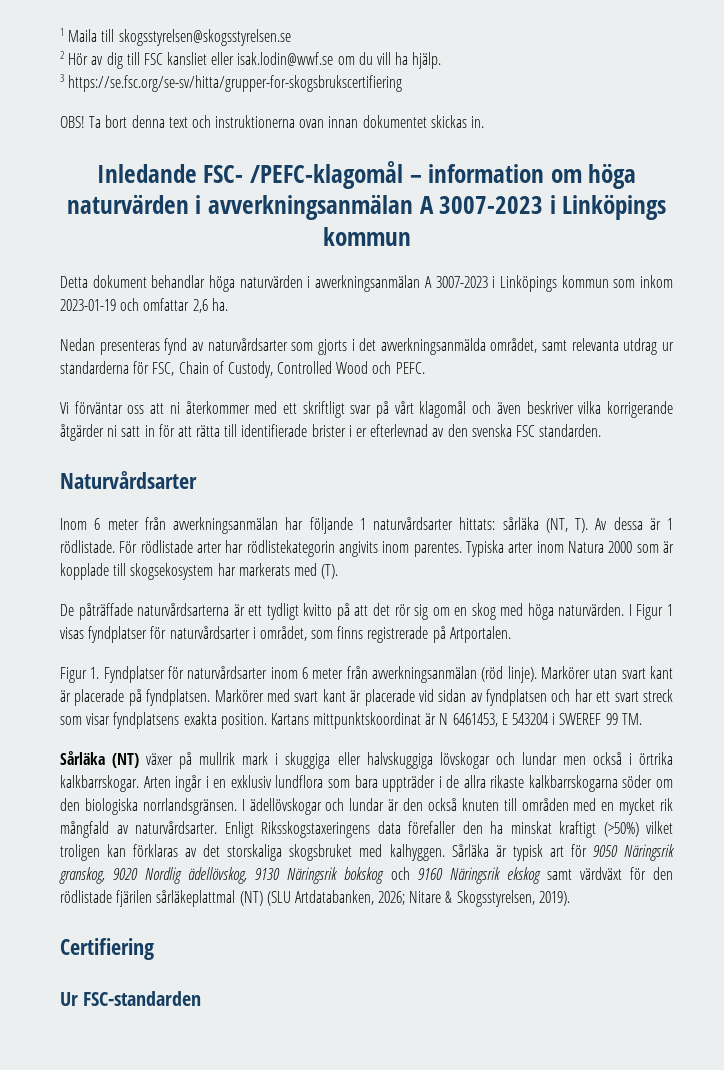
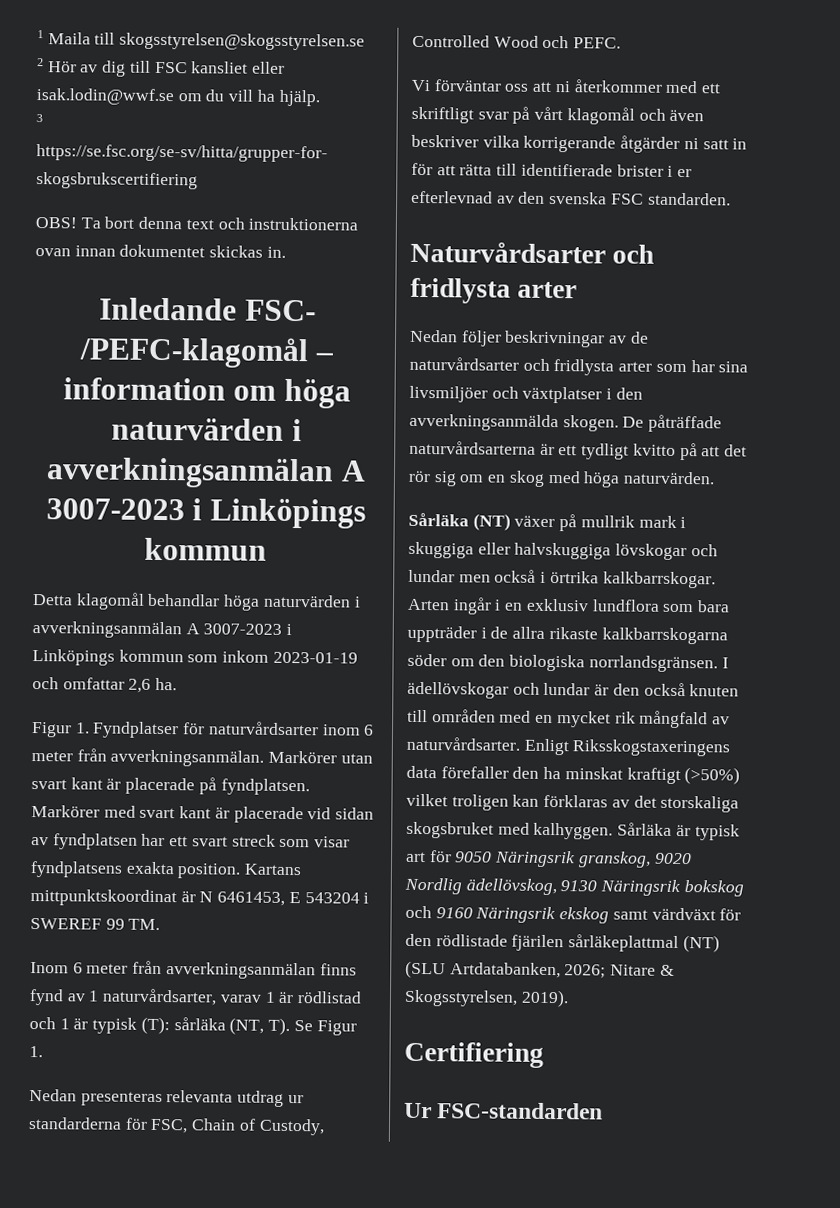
- Detta dokument behandlar höga naturvärden i avverkningsanmälan A 3007-2023 i Linköpings kommun som inkom 2023-01-19 och omfattar 2,6 ha.
+ Detta klagomål behandlar höga naturvärden i avverkningsanmälan A 3007-2023 i Linköpings kommun som inkom 2023-01-19 och omfattar 2,6 ha.
- Nedan presenteras fynd av naturvårdsarter som gjorts i det avverkningsanmälda området, samt relevanta utdrag ur standarderna för FSC, Chain of Custody, Controlled Wood och PEFC.
+ Figur 1. Fyndplatser för naturvårdsarter inom 6 meter från avverkningsanmälan. Markörer utan svart kant är placerade på fyndplatsen. Markörer med svart kant är placerade vid sidan av fyndplatsen har ett svart streck som visar fyndplatsens exakta position. Kartans mittpunktskoordinat är N 6461453, E 543204 i SWEREF 99 TM.
+ Inom 6 meter från avverkningsanmälan finns fynd av 1 naturvårdsarter, varav 1 är rödlistad och 1 är typisk (T): sårläka (NT, T). Se Figur 1.
+ Nedan presenteras relevanta utdrag ur standarderna för FSC, Chain of Custody, Controlled Wood och PEFC.
- Naturvårdsarter
- Inom 6 meter från avverkningsanmälan har följande 1 naturvårdsarter hittats: sårläka (NT, T). Av dessa är 1 rödlistade. För rödlistade arter har rödlistekategorin angivits inom parentes. Typiska arter inom Natura 2000 som är kopplade till skogsekosystem har markerats med (T).
- De påträffade naturvårdsarterna är ett tydligt kvitto på att det rör sig om en skog med höga naturvärden. I Figur 1 visas fyndplatser för naturvårdsarter i området, som finns registrerade på Artportalen.
- Figur 1. Fyndplatser för naturvårdsarter inom 6 meter från avverkningsanmälan (röd linje). Markörer utan svart kant är placerade på fyndplatsen. Markörer med svart kant är placerade vid sidan av fyndplatsen och har ett svart streck som visar fyndplatsens exakta position. Kartans mittpunktskoordinat är N 6461453, E 543204 i SWEREF 99 TM.
+ Naturvårdsarter och fridlysta arter
+ Nedan följer beskrivningar av de naturvårdsarter och fridlysta arter som har sina livsmiljöer och växtplatser i den avverkningsanmälda skogen. De påträffade naturvårdsarterna är ett tydligt kvitto på att det rör sig om en skog med höga naturvärden.

